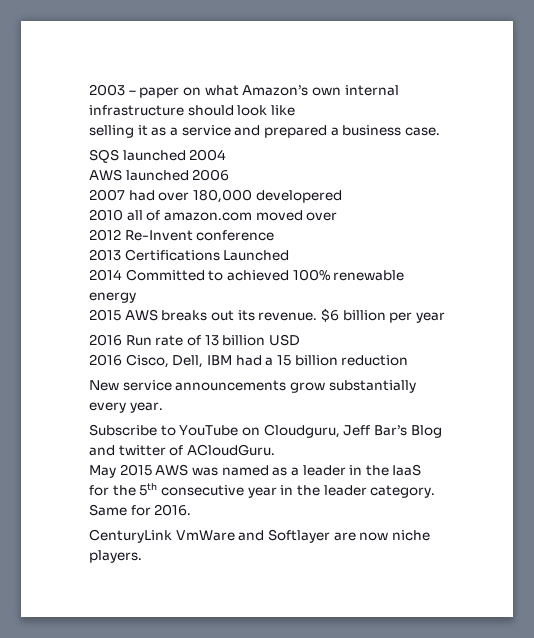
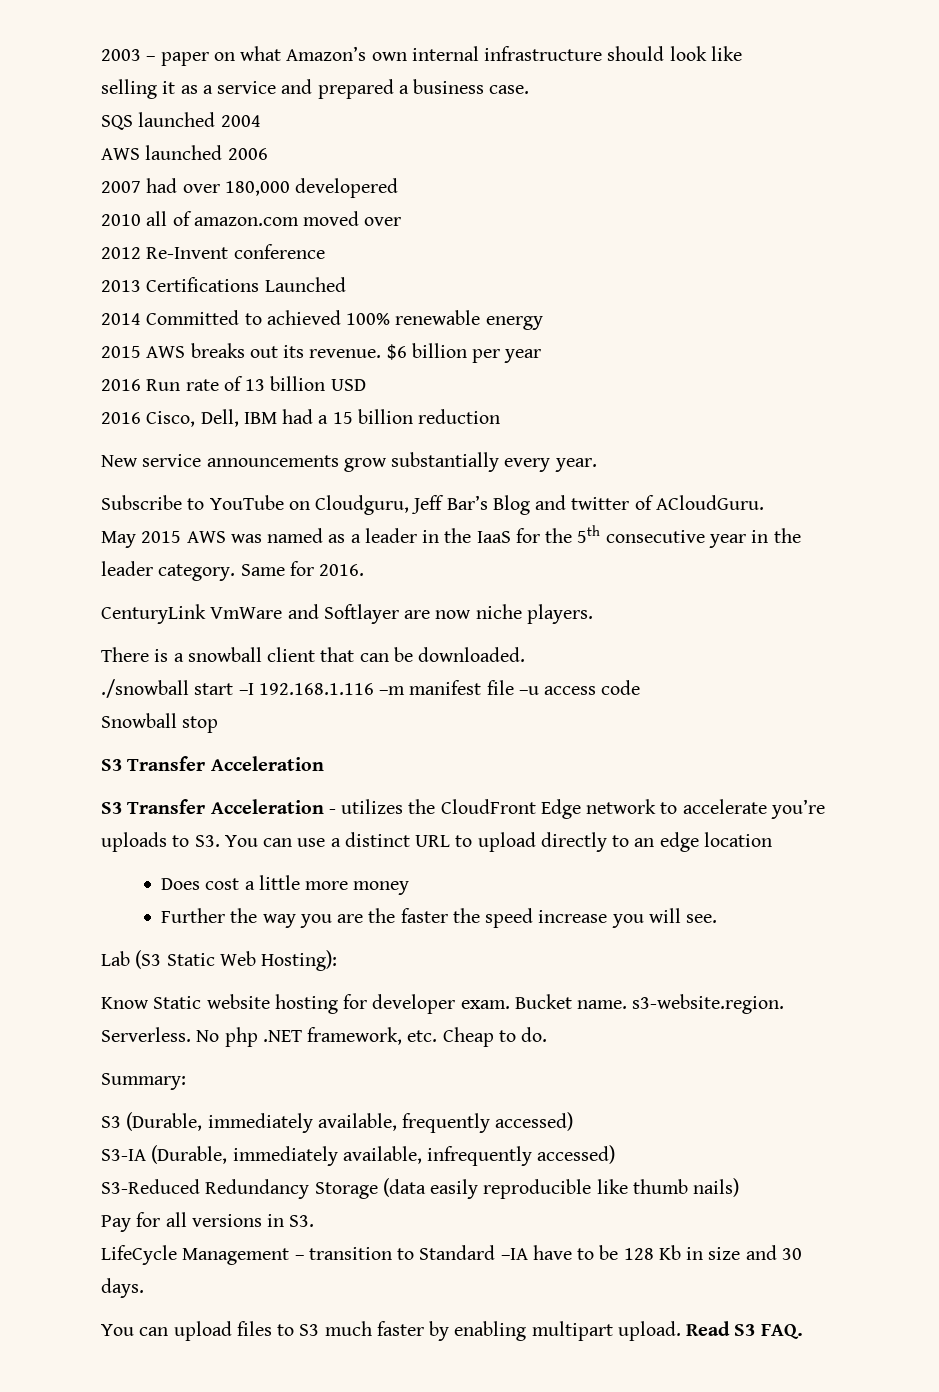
+ There is a snowball client that can be downloaded.
+ ./snowball start –I 192.168.1.116 –m manifest file –u access code
+ Snowball stop
+ S3 Transfer Acceleration
+ S3 Transfer Acceleration - utilizes the CloudFront Edge network to accelerate you’re uploads to S3. You can use a distinct URL to upload directly to an edge location
+ Does cost a little more money
+ Further the way you are the faster the speed increase you will see.
+ Lab (S3 Static Web Hosting):
+ Know Static website hosting for developer exam. Bucket name. s3-website.region. Serverless. No php .NET framework, etc. Cheap to do.
+ Summary:
+ S3 (Durable, immediately available, frequently accessed)
+ S3-IA (Durable, immediately available, infrequently accessed)
+ S3-Reduced Redundancy Storage (data easily reproducible like thumb nails)
+ Pay for all versions in S3.
+ LifeCycle Management – transition to Standard –IA have to be 128 Kb in size and 30 days.
+ You can upload files to S3 much faster by enabling multipart upload. Read S3 FAQ.

